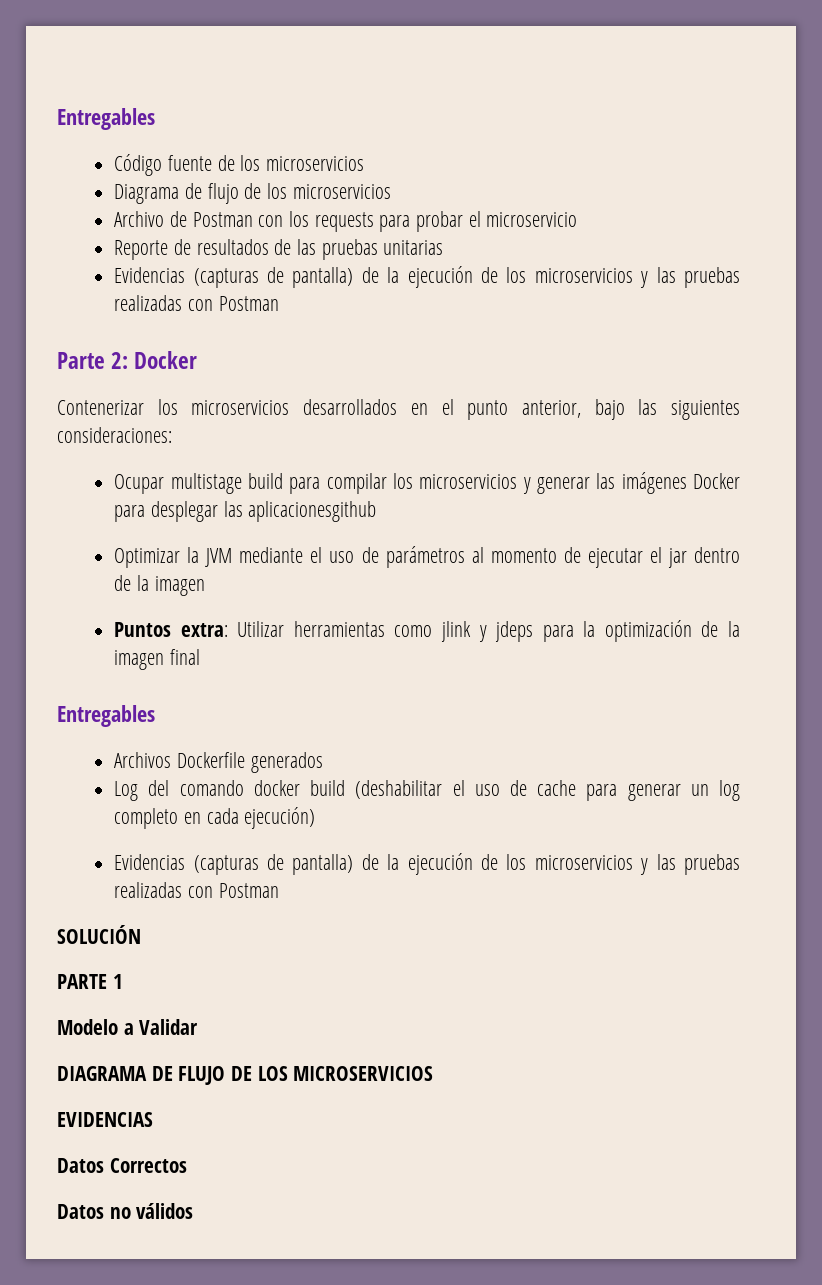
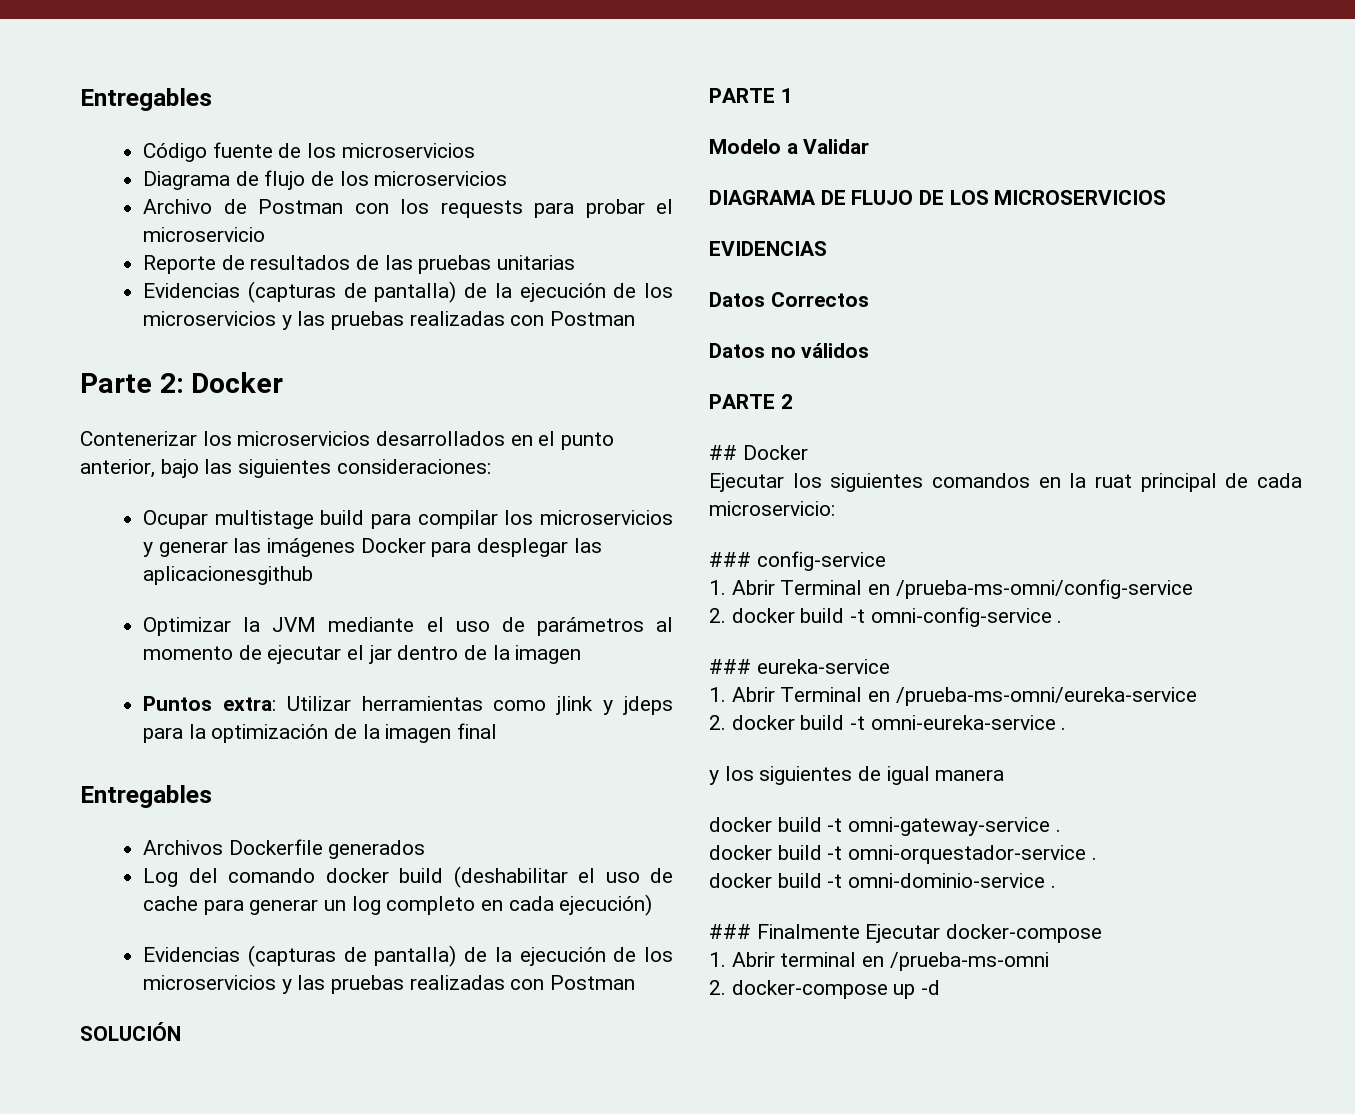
+ PARTE 2
+ ## Docker
+ Ejecutar los siguientes comandos en la ruat principal de cada microservicio:
+ ### config-service
+ 1. Abrir Terminal en /prueba-ms-omni/config-service
+ 2. docker build -t omni-config-service .
+ ### eureka-service
+ 1. Abrir Terminal en /prueba-ms-omni/eureka-service
+ 2. docker build -t omni-eureka-service .
+ y los siguientes de igual manera
+ docker build -t omni-gateway-service .
+ docker build -t omni-orquestador-service .
+ docker build -t omni-dominio-service .
+ ### Finalmente Ejecutar docker-compose
+ 1. Abrir terminal en /prueba-ms-omni
+ 2. docker-compose up -d

